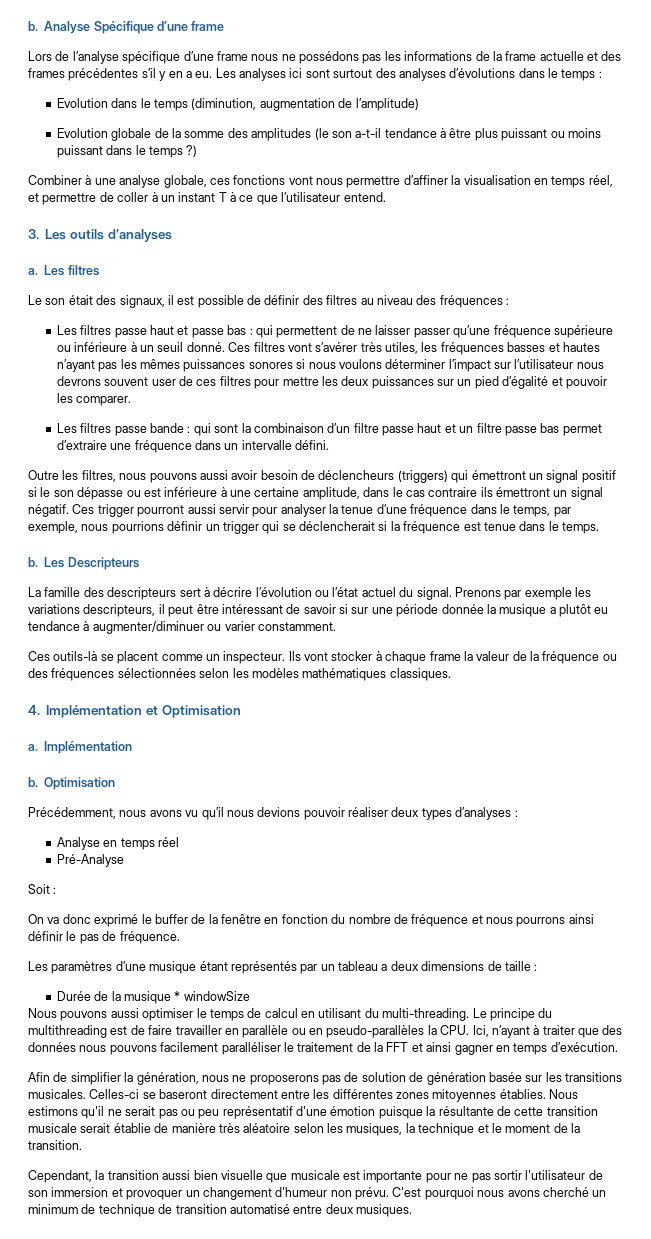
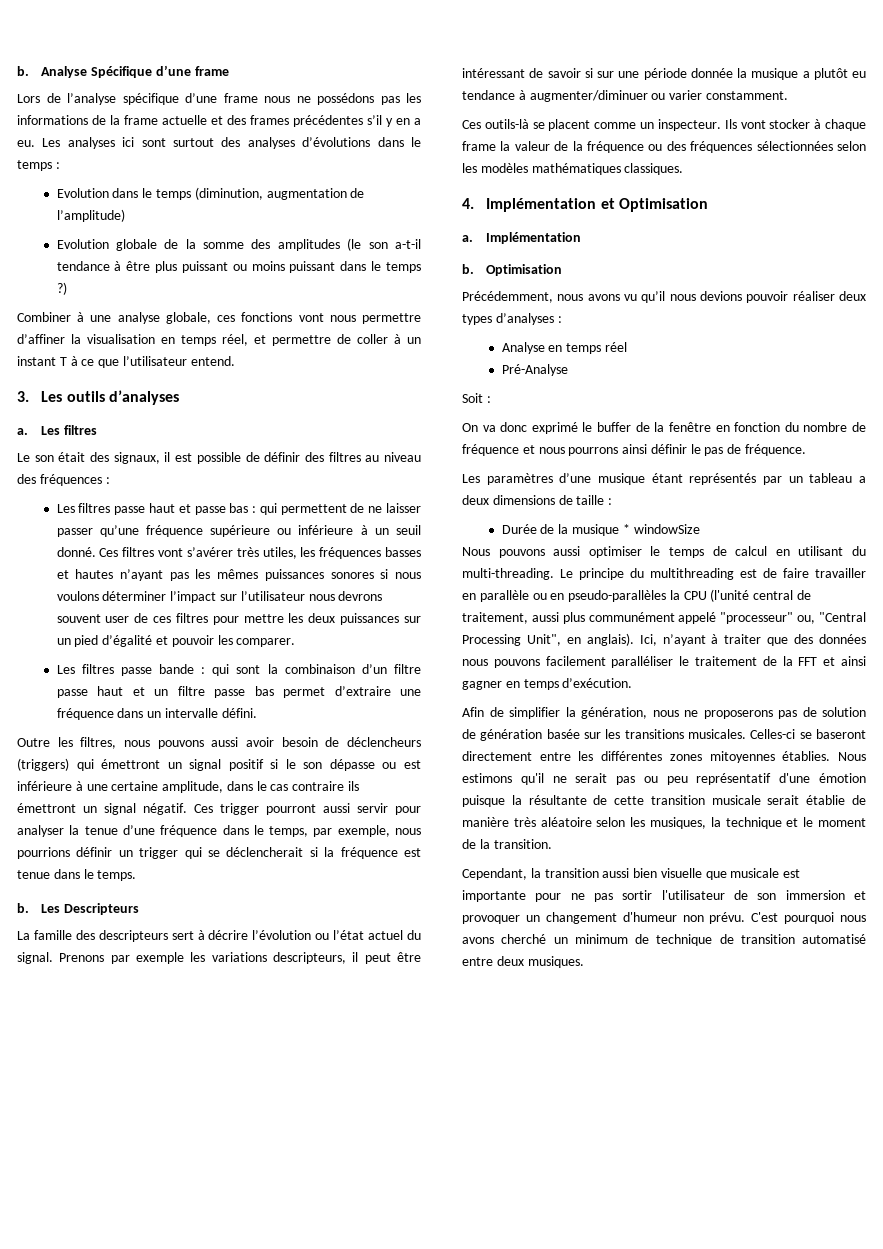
- Le principe du multithreading est de faire travailler en parallèle ou en pseudo-parallèles la CPU. Ici, n’ayant à traiter que des données nous pouvons facilement paralléliser le traitement de la FFT et ainsi gagner en temps d’exécution.
+ Le principe du multithreading est de faire travailler en parallèle ou en pseudo-parallèles la CPU (l'unité central de traitement, aussi plus communément appelé "processeur" ou, "Central Processing Unit", en anglais). Ici, n’ayant à traiter que des données nous pouvons facilement paralléliser le traitement de la FFT et ainsi gagner en temps d’exécution.

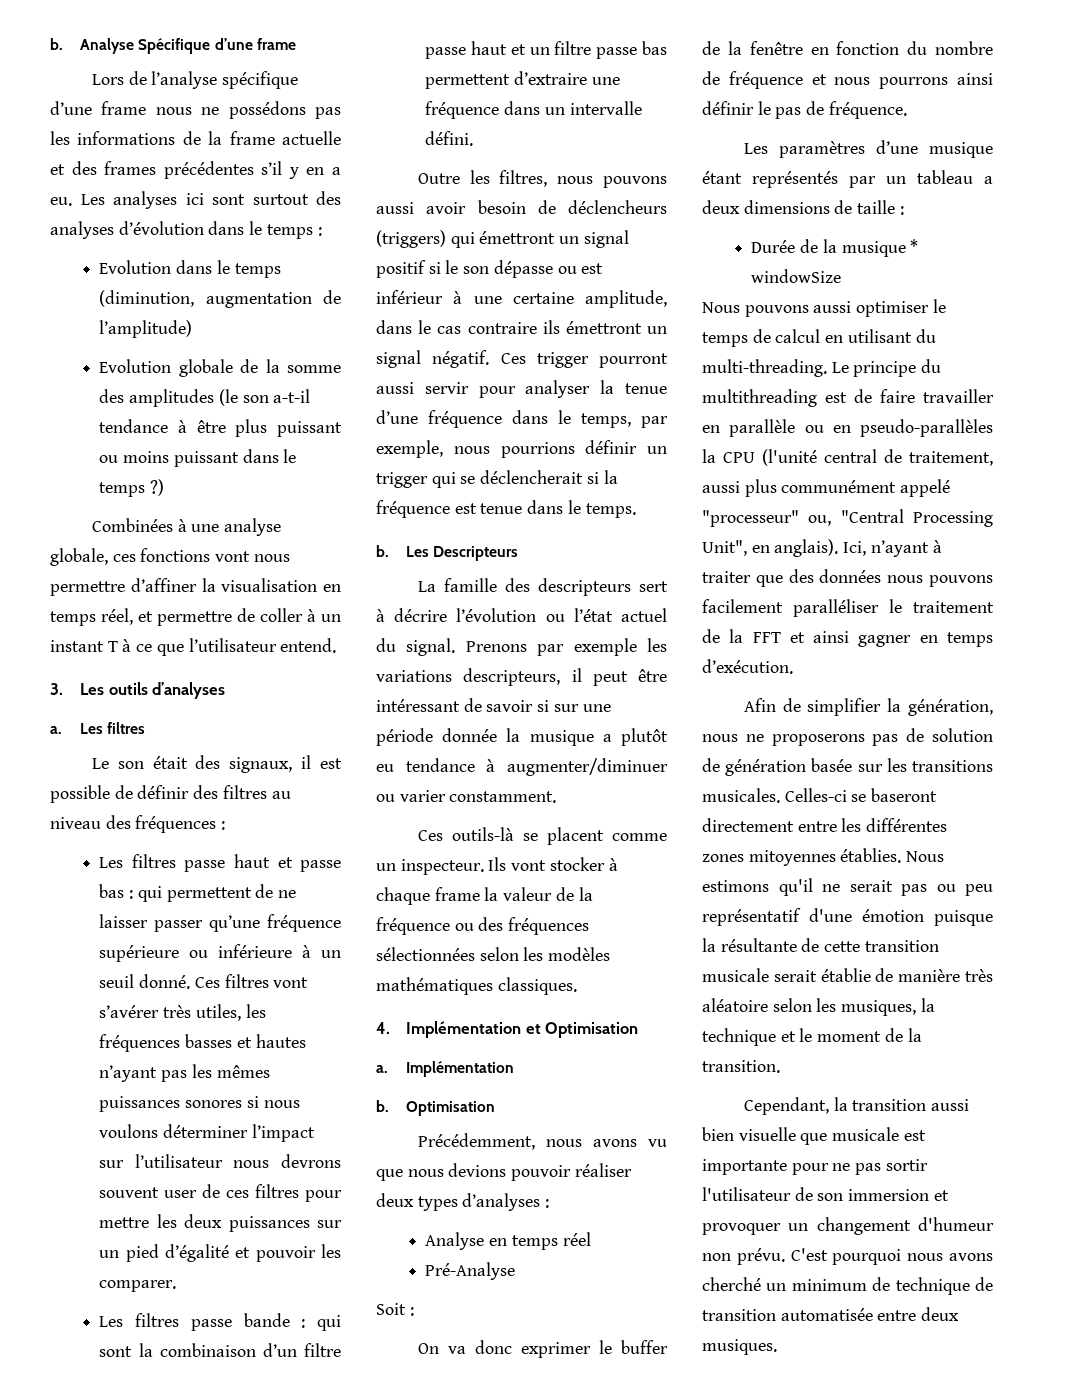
- Les analyses ici sont surtout des analyses d’évolutions dans le temps :
+ Les analyses ici sont surtout des analyses d’évolution dans le temps :
- Combiner à une analyse globale, ces fonctions vont nous permettre d’affiner la visualisation en temps réel, et permettre de coller à un instant T à ce que l’utilisateur entend.
+ Combinées à une analyse globale, ces fonctions vont nous permettre d’affiner la visualisation en temps réel, et permettre de coller à un instant T à ce que l’utilisateur entend.
- Les filtres passe bande : qui sont la combinaison d’un filtre passe haut et un filtre passe bas permet d’extraire une fréquence dans un intervalle défini.
+ Les filtres passe bande : qui sont la combinaison d’un filtre passe haut et un filtre passe bas permettent d’extraire une fréquence dans un intervalle défini.
- Outre les filtres, nous pouvons aussi avoir besoin de déclencheurs (triggers) qui émettront un signal positif si le son dépasse ou est inférieure à une certaine amplitude, dans le cas contraire ils émettront un signal négatif.
+ Outre les filtres, nous pouvons aussi avoir besoin de déclencheurs (triggers) qui émettront un signal positif si le son dépasse ou est inférieur à une certaine amplitude, dans le cas contraire ils émettront un signal négatif.
- Précédemment, nous avons vu qu’il nous devions pouvoir réaliser deux types d’analyses :
+ Précédemment, nous avons vu que nous devions pouvoir réaliser deux types d’analyses :
- On va donc exprimé le buffer de la fenêtre en fonction du nombre de fréquence et nous pourrons ainsi définir le pas de fréquence.
+ On va donc exprimer le buffer de la fenêtre en fonction du nombre de fréquence et nous pourrons ainsi définir le pas de fréquence.
- C'est pourquoi nous avons cherché un minimum de technique de transition automatisé entre deux musiques.
+ C'est pourquoi nous avons cherché un minimum de technique de transition automatisée entre deux musiques.

